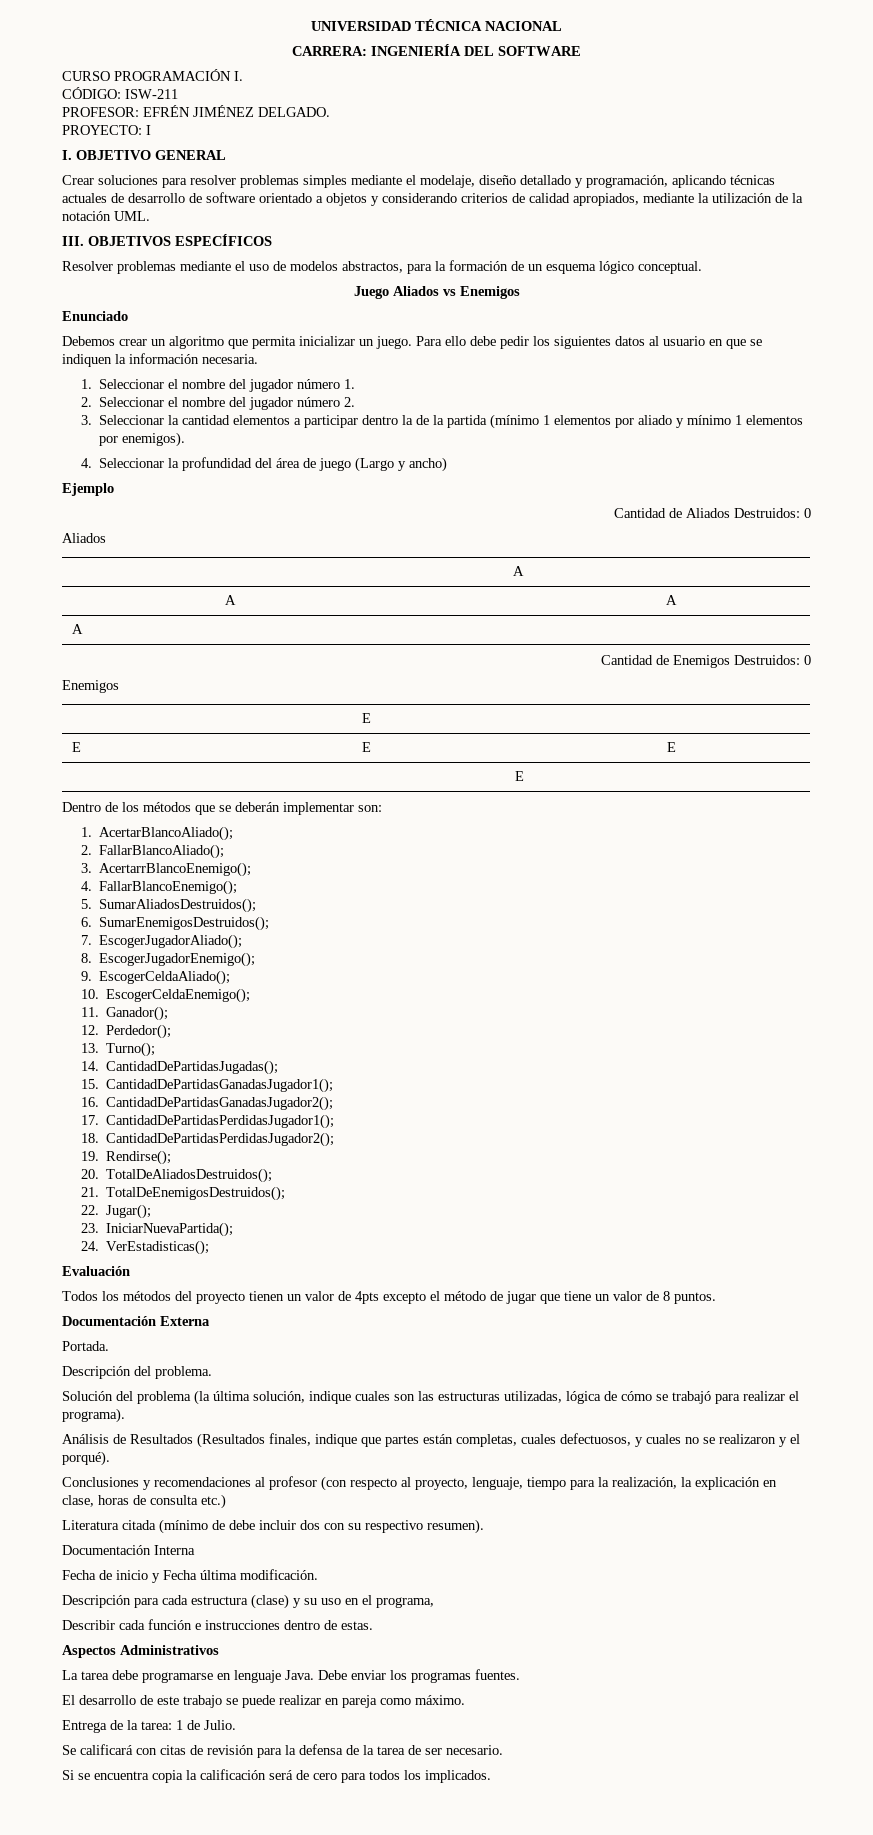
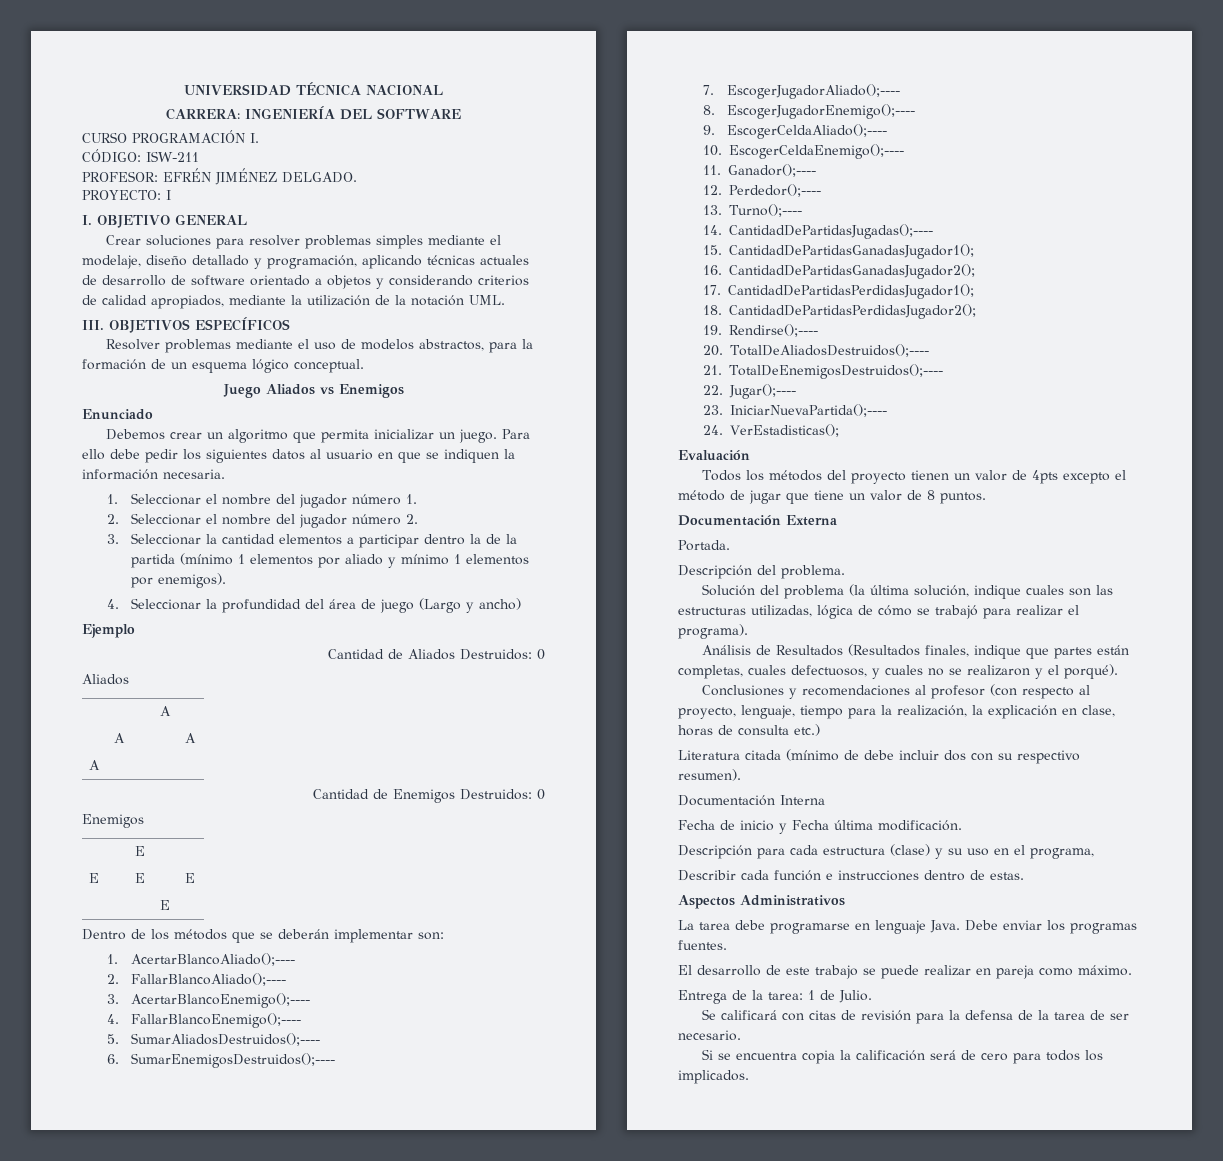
- 1. AcertarBlancoAliado();
- 2. FallarBlancoAliado();
- 3. AcertarrBlancoEnemigo();
- 4. FallarBlancoEnemigo();
+ 1. AcertarBlancoAliado();----
+ 2. FallarBlancoAliado();----
+ 3. AcertarBlancoEnemigo();----
+ 4. FallarBlancoEnemigo();----
- 5. SumarAliadosDestruidos();
+ 5. SumarAliadosDestruidos();----
- 6. SumarEnemigosDestruidos();
+ 6. SumarEnemigosDestruidos();----
- 7. EscogerJugadorAliado();
+ 7. EscogerJugadorAliado();----
- 8. EscogerJugadorEnemigo();
+ 8. EscogerJugadorEnemigo();----
- 9. EscogerCeldaAliado();
+ 9. EscogerCeldaAliado();----
- 10. EscogerCeldaEnemigo();
+ 10. EscogerCeldaEnemigo();----
- 11. Ganador();
+ 11. Ganador();----
- 12. Perdedor();
+ 12. Perdedor();----
- 13. Turno();
+ 13. Turno();----
- 14. CantidadDePartidasJugadas();
+ 14. CantidadDePartidasJugadas();----
- 19. Rendirse();
+ 19. Rendirse();----
- 20. TotalDeAliadosDestruidos();
+ 20. TotalDeAliadosDestruidos();----
- 21. TotalDeEnemigosDestruidos();
+ 21. TotalDeEnemigosDestruidos();----
- 22. Jugar();
+ 22. Jugar();----
- 23. IniciarNuevaPartida();
+ 23. IniciarNuevaPartida();----

